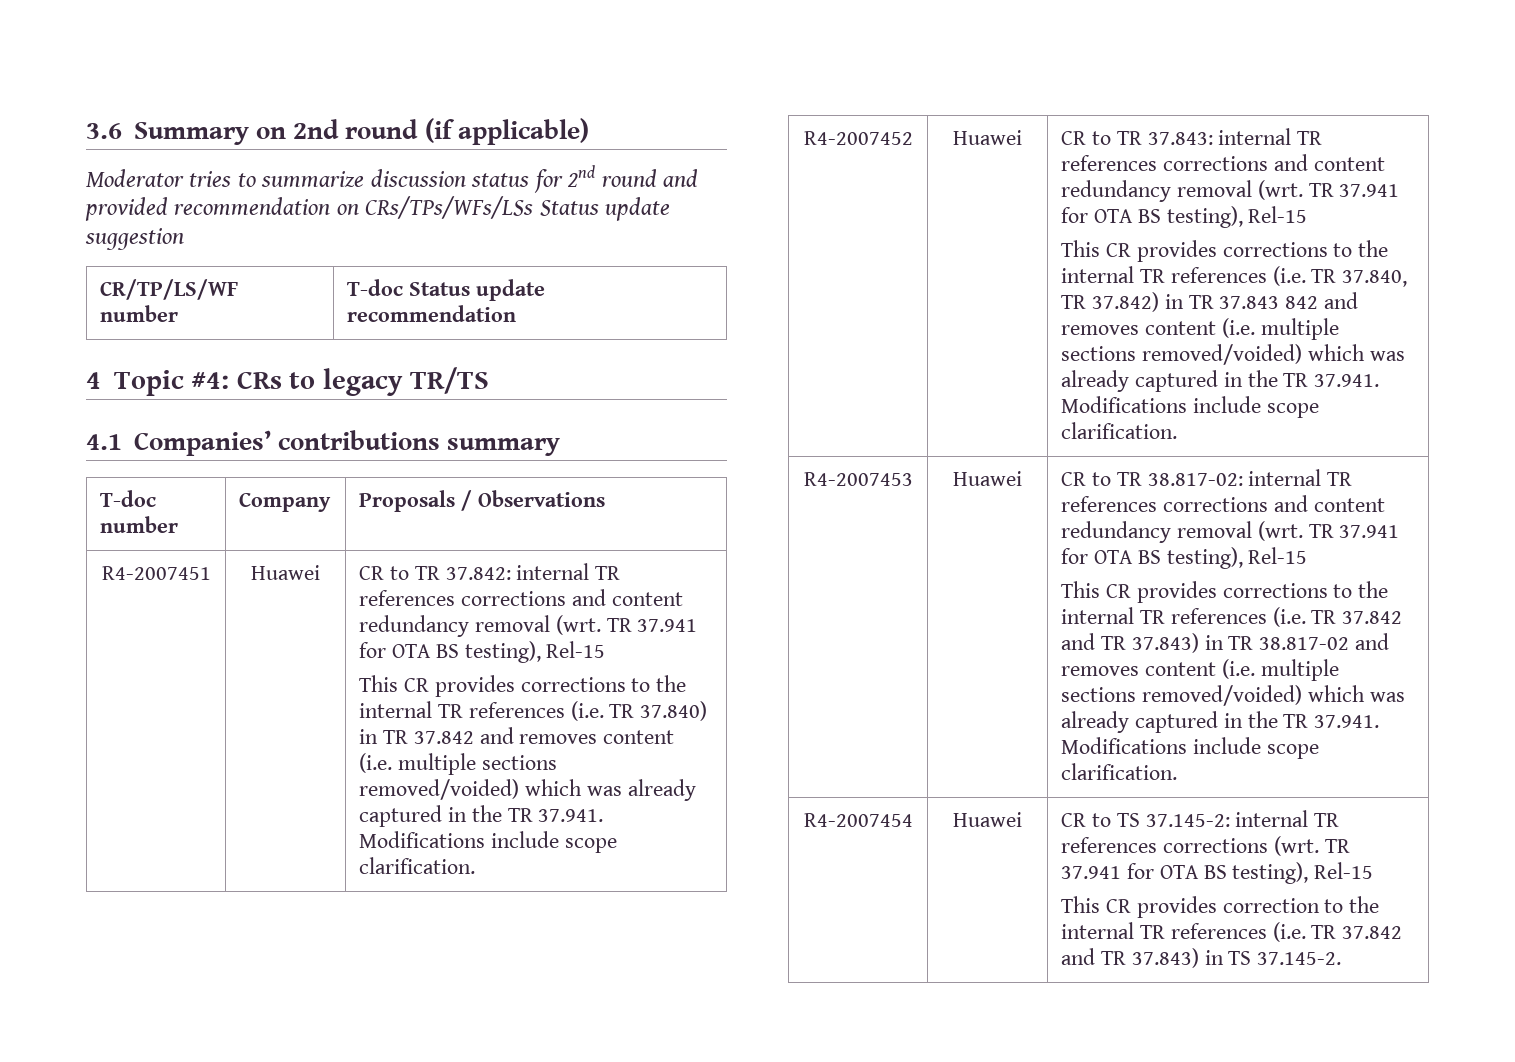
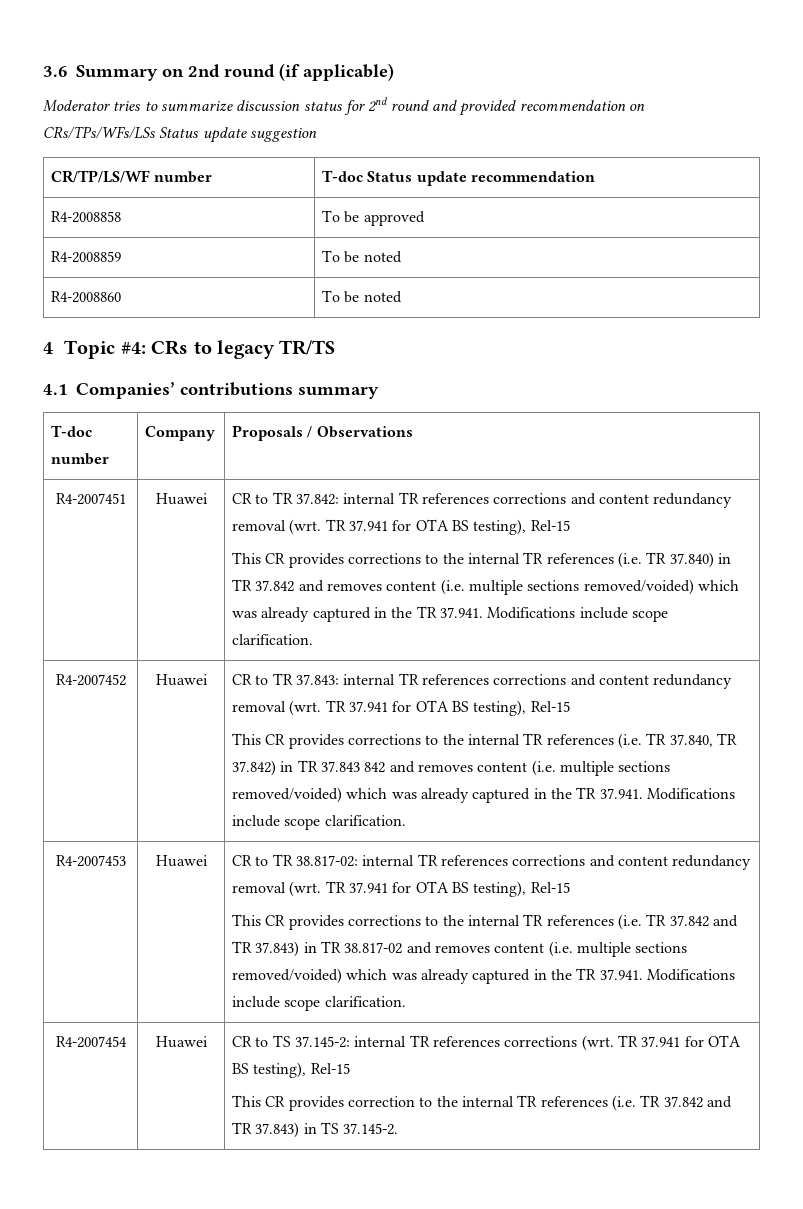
+ R4-2008858 | To be approved
+ R4-2008859 | To be noted
+ R4-2008860 | To be noted

